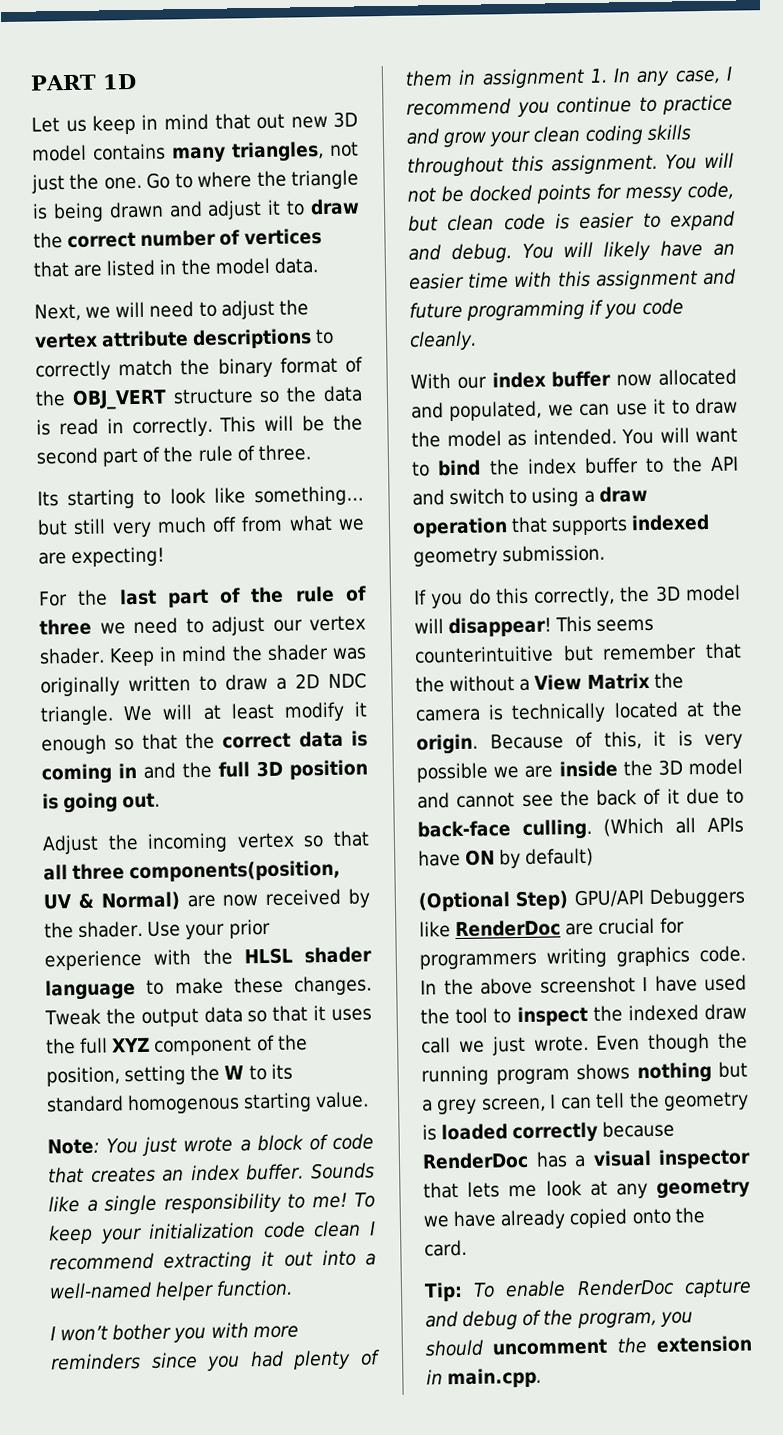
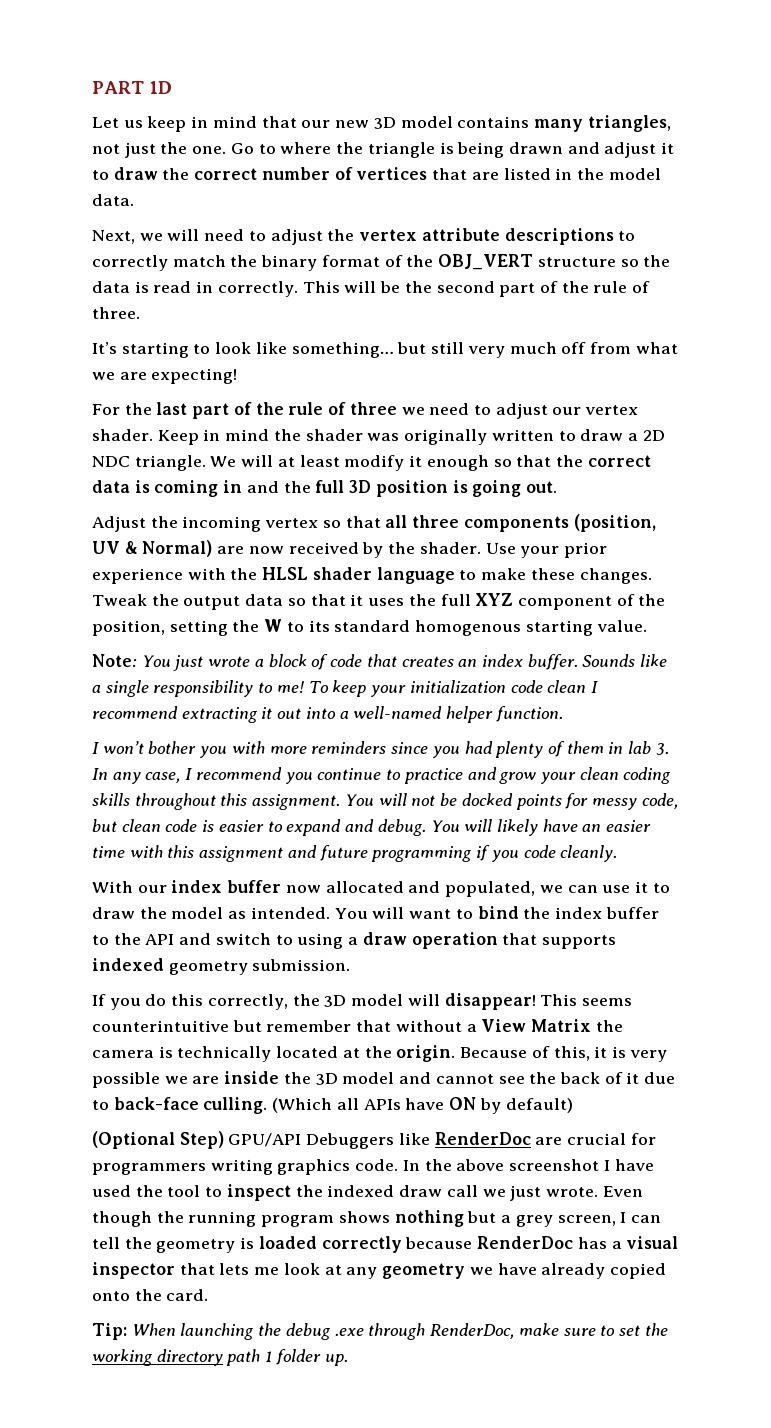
- Let us keep in mind that out new 3D model contains many triangles, not just the one.
+ Let us keep in mind that our new 3D model contains many triangles, not just the one.
- Its starting to look like something… but still very much off from what we are expecting!
+ It’s starting to look like something… but still very much off from what we are expecting!
- Adjust the incoming vertex so that all three components(position, UV & Normal) are now received by the shader.
+ Adjust the incoming vertex so that all three components (position, UV & Normal) are now received by the shader.
- I won’t bother you with more reminders since you had plenty of them in assignment 1. In any case, I recommend you continue to practice and grow your clean coding skills throughout this assignment.
+ I won’t bother you with more reminders since you had plenty of them in lab 3. In any case, I recommend you continue to practice and grow your clean coding skills throughout this assignment.
- This seems counterintuitive but remember that the without a View Matrix the camera is technically located at the origin.
+ This seems counterintuitive but remember that without a View Matrix the camera is technically located at the origin.
- Tip: To enable RenderDoc capture and debug of the program, you should uncomment the extension in main.cpp.
+ Tip: When launching the debug .exe through RenderDoc, make sure to set the working directory path 1 folder up.

